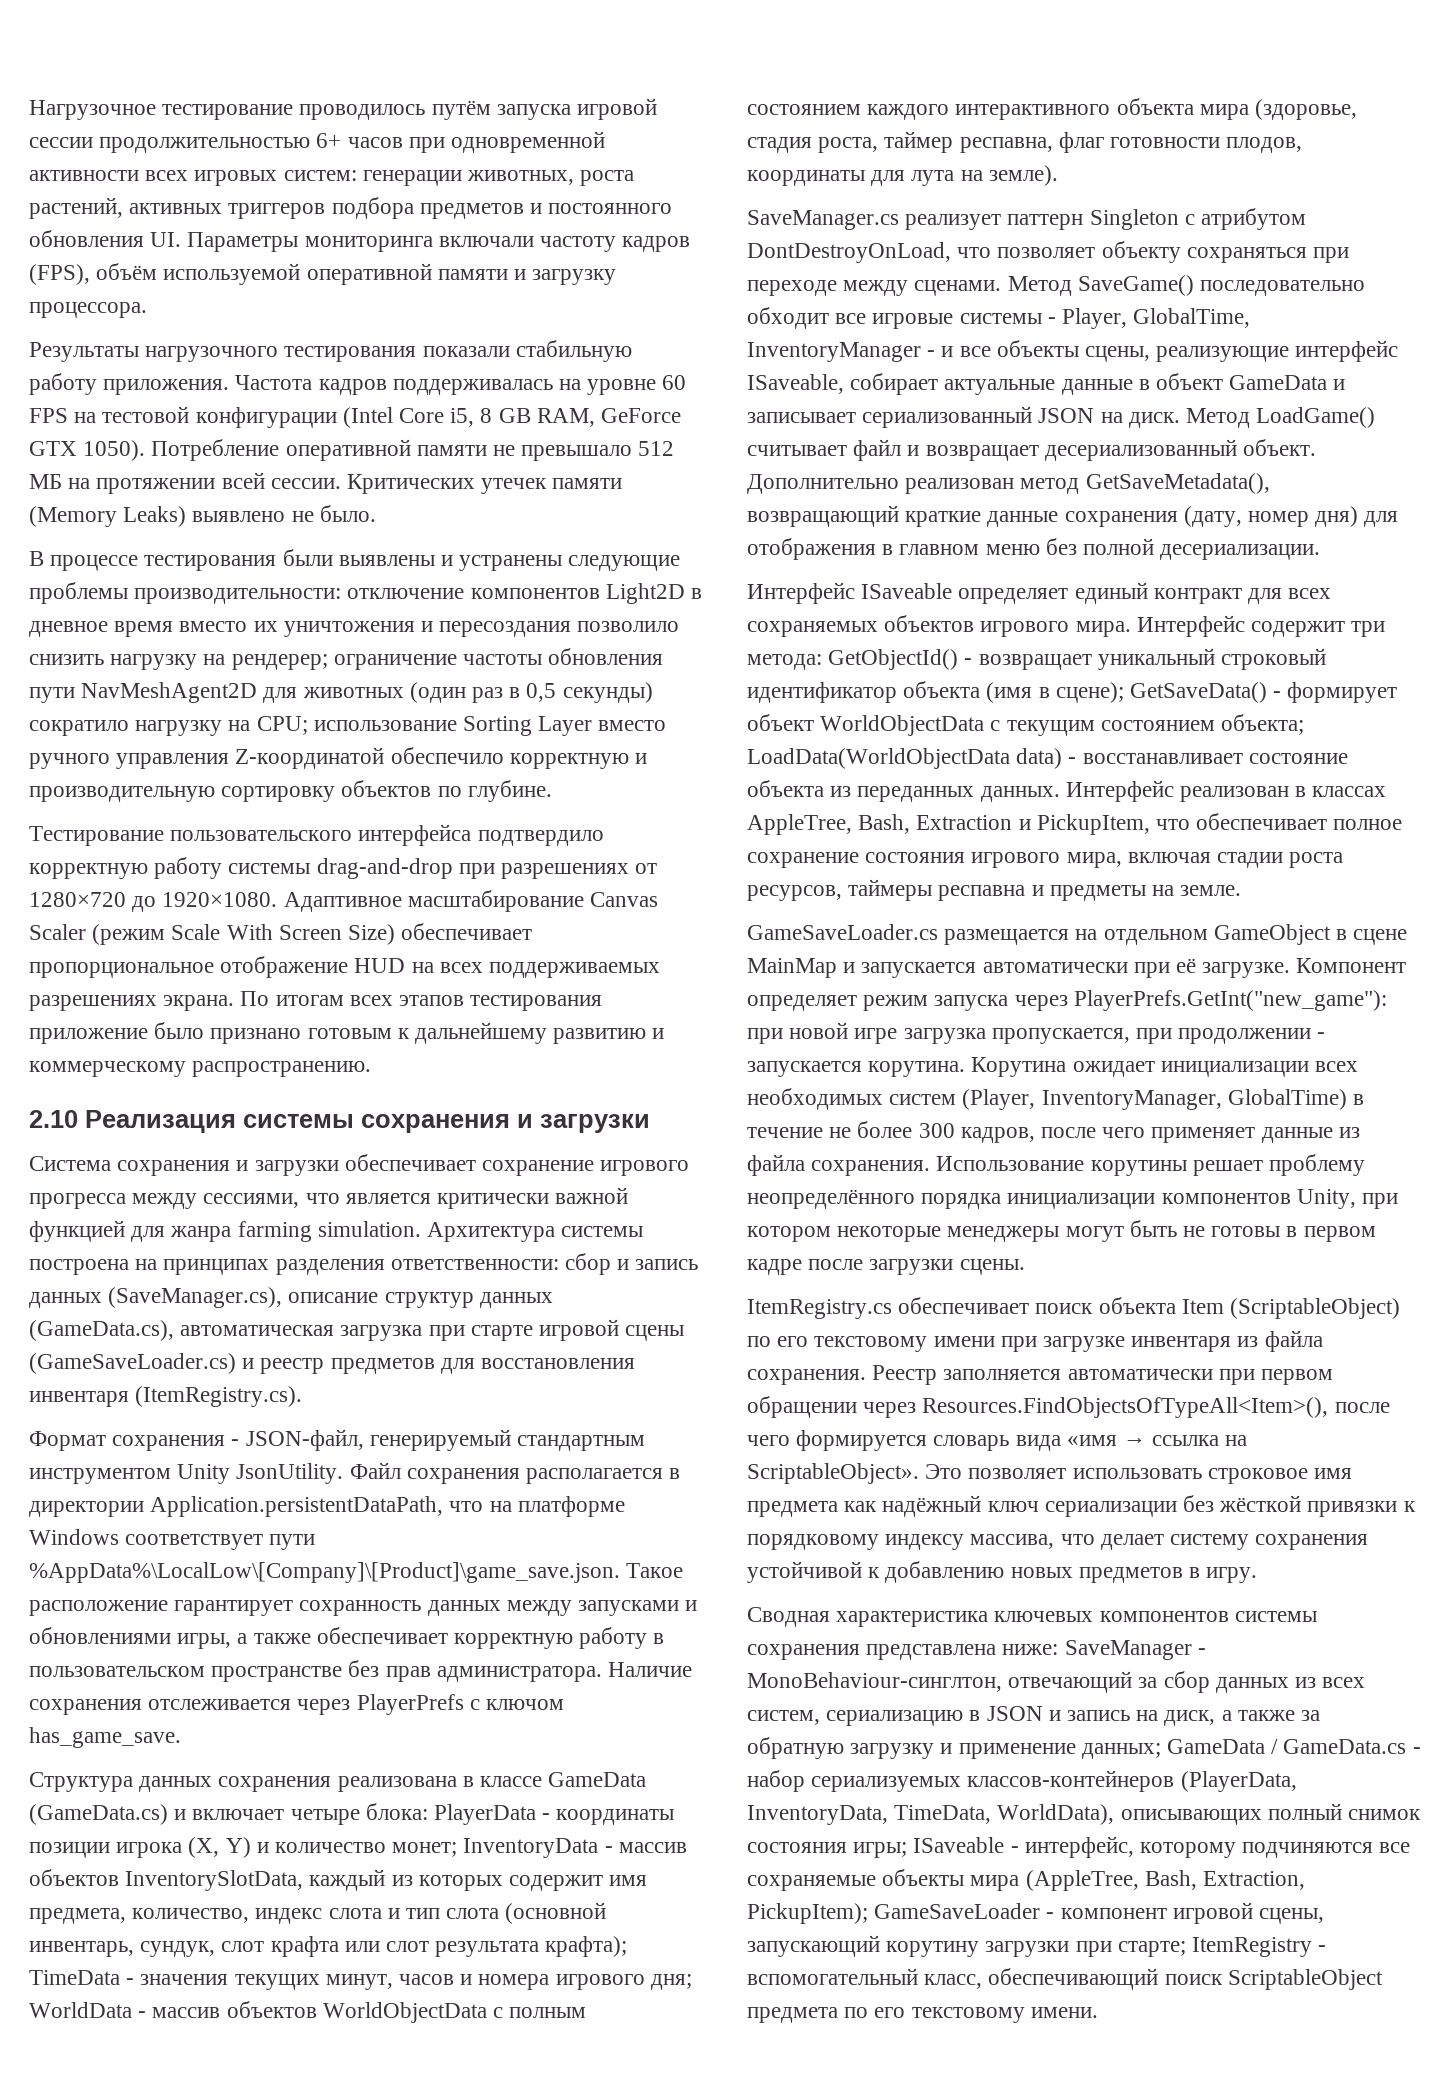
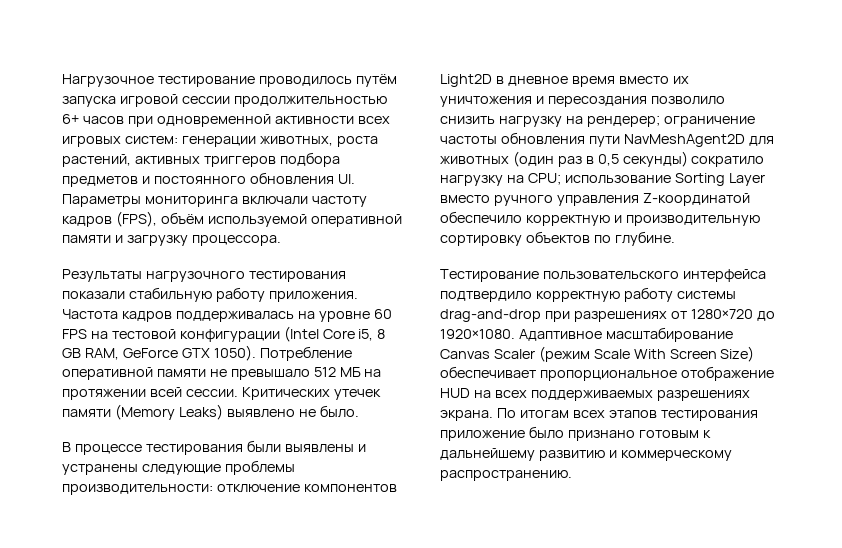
- 2.10 Реализация системы сохранения и загрузки
- Система сохранения и загрузки обеспечивает сохранение игрового прогресса между сессиями, что является критически важной функцией для жанра farming simulation. Архитектура системы построена на принципах разделения ответственности: сбор и запись данных (SaveManager.cs), описание структур данных (GameData.cs), автоматическая загрузка при старте игровой сцены (GameSaveLoader.cs) и реестр предметов для восстановления инвентаря (ItemRegistry.cs).
- Формат сохранения - JSON-файл, генерируемый стандартным инструментом Unity JsonUtility. Файл сохранения располагается в директории Application.persistentDataPath, что на платформе Windows соответствует пути %AppData%\LocalLow\[Company]\[Product]\game_save.json. Такое расположение гарантирует сохранность данных между запусками и обновлениями игры, а также обеспечивает корректную работу в пользовательском пространстве без прав администратора. Наличие сохранения отслеживается через PlayerPrefs с ключом has_game_save.
- Структура данных сохранения реализована в классе GameData (GameData.cs) и включает четыре блока: PlayerData - координаты позиции игрока (X, Y) и количество монет; InventoryData - массив объектов InventorySlotData, каждый из которых содержит имя предмета, количество, индекс слота и тип слота (основной инвентарь, сундук, слот крафта или слот результата крафта); TimeData - значения текущих минут, часов и номера игрового дня; WorldData - массив объектов WorldObjectData с полным состоянием каждого интерактивного объекта мира (здоровье, стадия роста, таймер респавна, флаг готовности плодов, координаты для лута на земле).
- SaveManager.cs реализует паттерн Singleton с атрибутом DontDestroyOnLoad, что позволяет объекту сохраняться при переходе между сценами. Метод SaveGame() последовательно обходит все игровые системы - Player, GlobalTime, InventoryManager - и все объекты сцены, реализующие интерфейс ISaveable, собирает актуальные данные в объект GameData и записывает сериализованный JSON на диск. Метод LoadGame() считывает файл и возвращает десериализованный объект. Дополнительно реализован метод GetSaveMetadata(), возвращающий краткие данные сохранения (дату, номер дня) для отображения в главном меню без полной десериализации.
- Интерфейс ISaveable определяет единый контракт для всех сохраняемых объектов игрового мира. Интерфейс содержит три метода: GetObjectId() - возвращает уникальный строковый идентификатор объекта (имя в сцене); GetSaveData() - формирует объект WorldObjectData с текущим состоянием объекта; LoadData(WorldObjectData data) - восстанавливает состояние объекта из переданных данных. Интерфейс реализован в классах AppleTree, Bash, Extraction и PickupItem, что обеспечивает полное сохранение состояния игрового мира, включая стадии роста ресурсов, таймеры респавна и предметы на земле.
- GameSaveLoader.cs размещается на отдельном GameObject в сцене MainMap и запускается автоматически при её загрузке. Компонент определяет режим запуска через PlayerPrefs.GetInt("new_game"): при новой игре загрузка пропускается, при продолжении - запускается корутина. Корутина ожидает инициализации всех необходимых систем (Player, InventoryManager, GlobalTime) в течение не более 300 кадров, после чего применяет данные из файла сохранения. Использование корутины решает проблему неопределённого порядка инициализации компонентов Unity, при котором некоторые менеджеры могут быть не готовы в первом кадре после загрузки сцены.
- ItemRegistry.cs обеспечивает поиск объекта Item (ScriptableObject) по его текстовому имени при загрузке инвентаря из файла сохранения. Реестр заполняется автоматически при первом обращении через Resources.FindObjectsOfTypeAll<Item>(), после чего формируется словарь вида «имя → ссылка на ScriptableObject». Это позволяет использовать строковое имя предмета как надёжный ключ сериализации без жёсткой привязки к порядковому индексу массива, что делает систему сохранения устойчивой к добавлению новых предметов в игру.
- Сводная характеристика ключевых компонентов системы сохранения представлена ниже: SaveManager - MonoBehaviour-синглтон, отвечающий за сбор данных из всех систем, сериализацию в JSON и запись на диск, а также за обратную загрузку и применение данных; GameData / GameData.cs - набор сериализуемых классов-контейнеров (PlayerData, InventoryData, TimeData, WorldData), описывающих полный снимок состояния игры; ISaveable - интерфейс, которому подчиняются все сохраняемые объекты мира (AppleTree, Bash, Extraction, PickupItem); GameSaveLoader - компонент игровой сцены, запускающий корутину загрузки при старте; ItemRegistry - вспомогательный класс, обеспечивающий поиск ScriptableObject предмета по его текстовому имени.

